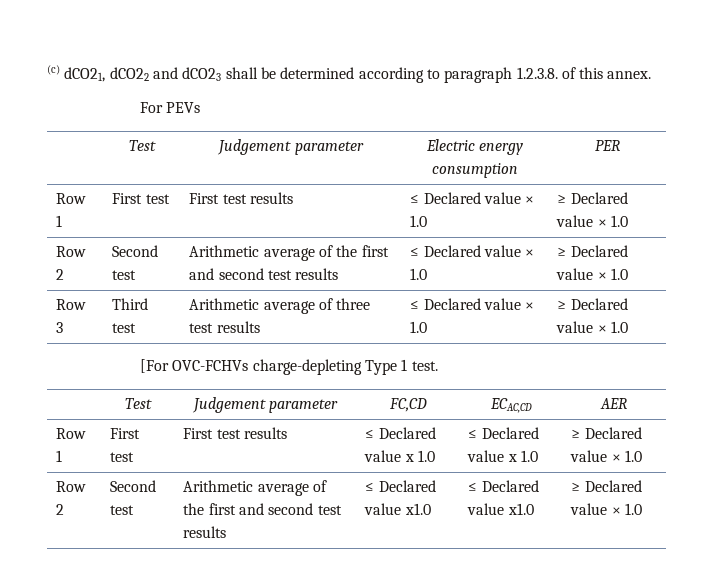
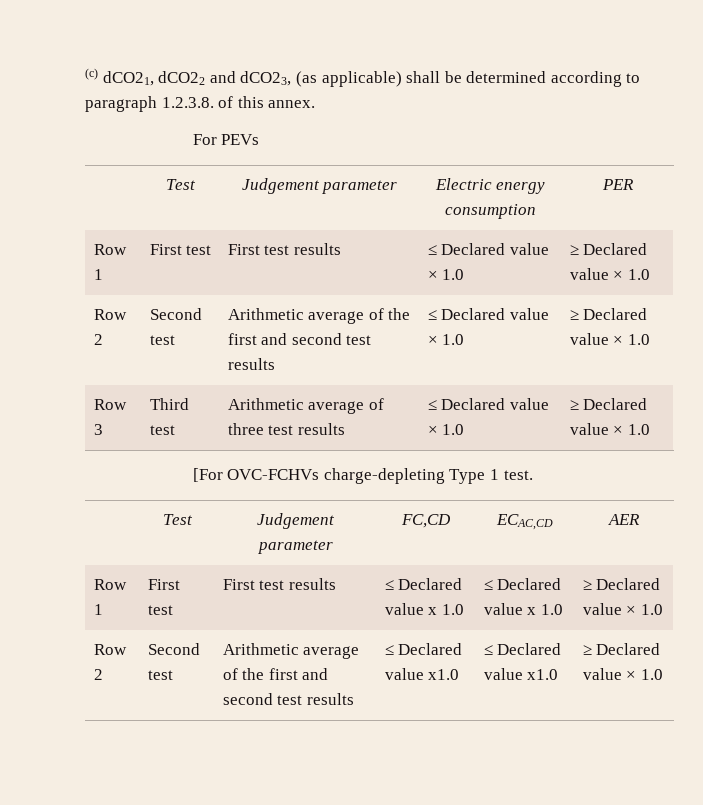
- (c) dCO21, dCO22 and dCO23 shall be determined according to paragraph 1.2.3.8. of this annex.
+ (c) dCO21, dCO22 and dCO23, (as applicable) shall be determined according to paragraph 1.2.3.8. of this annex.

